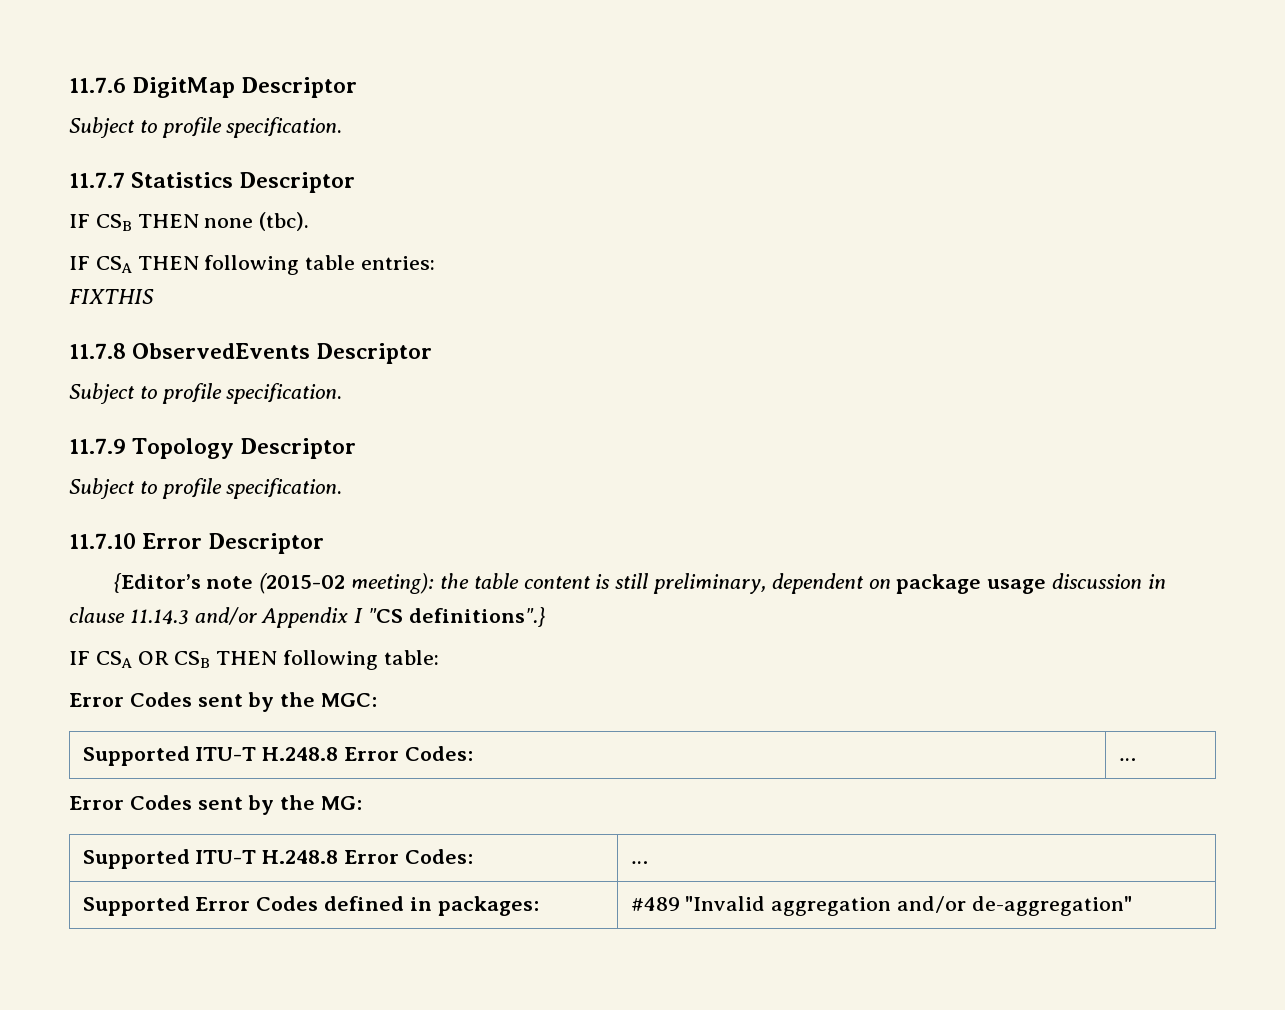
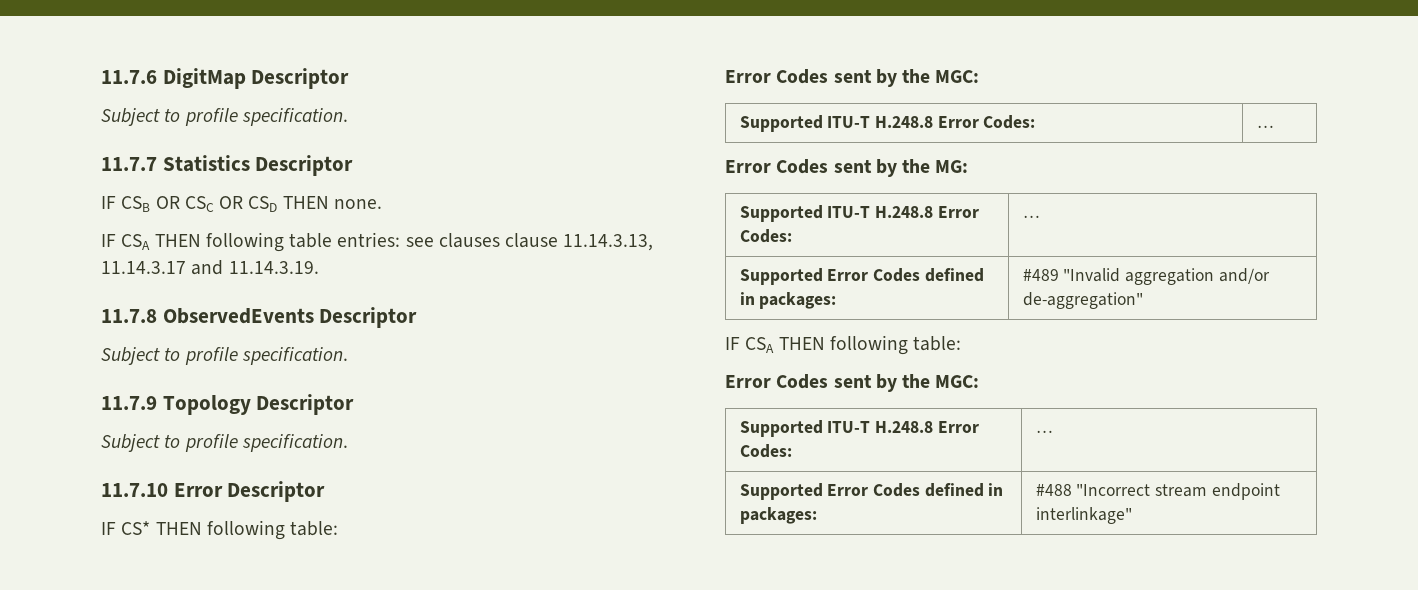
- IF CSB THEN none (tbc).
+ IF CSB OR CSC OR CSD THEN none.
- IF CSA THEN following table entries:
- FIXTHIS
+ IF CSA THEN following table entries: see clauses clause 11.14.3.13, 11.14.3.17 and 11.14.3.19.
- {Editor’s note (2015-02 meeting): the table content is still preliminary, dependent on package usage discussion in clause 11.14.3 and/or Appendix I "CS definitions".}
- IF CSA OR CSB THEN following table:
+ IF CS* THEN following table:
+ IF CSA THEN following table:
+ Error Codes sent by the MGC:
+ Supported ITU-T H.248.8 Error Codes: | …
+ Supported Error Codes defined in packages: | #488 "Incorrect stream endpoint interlinkage"

